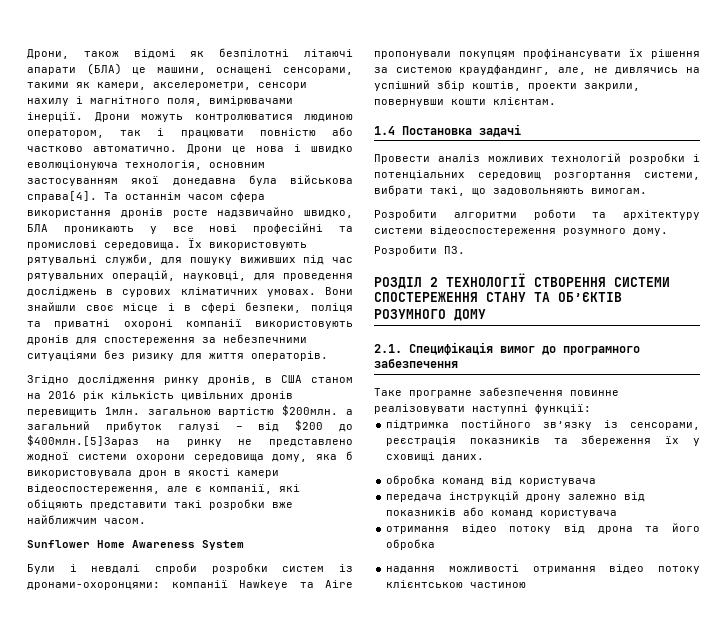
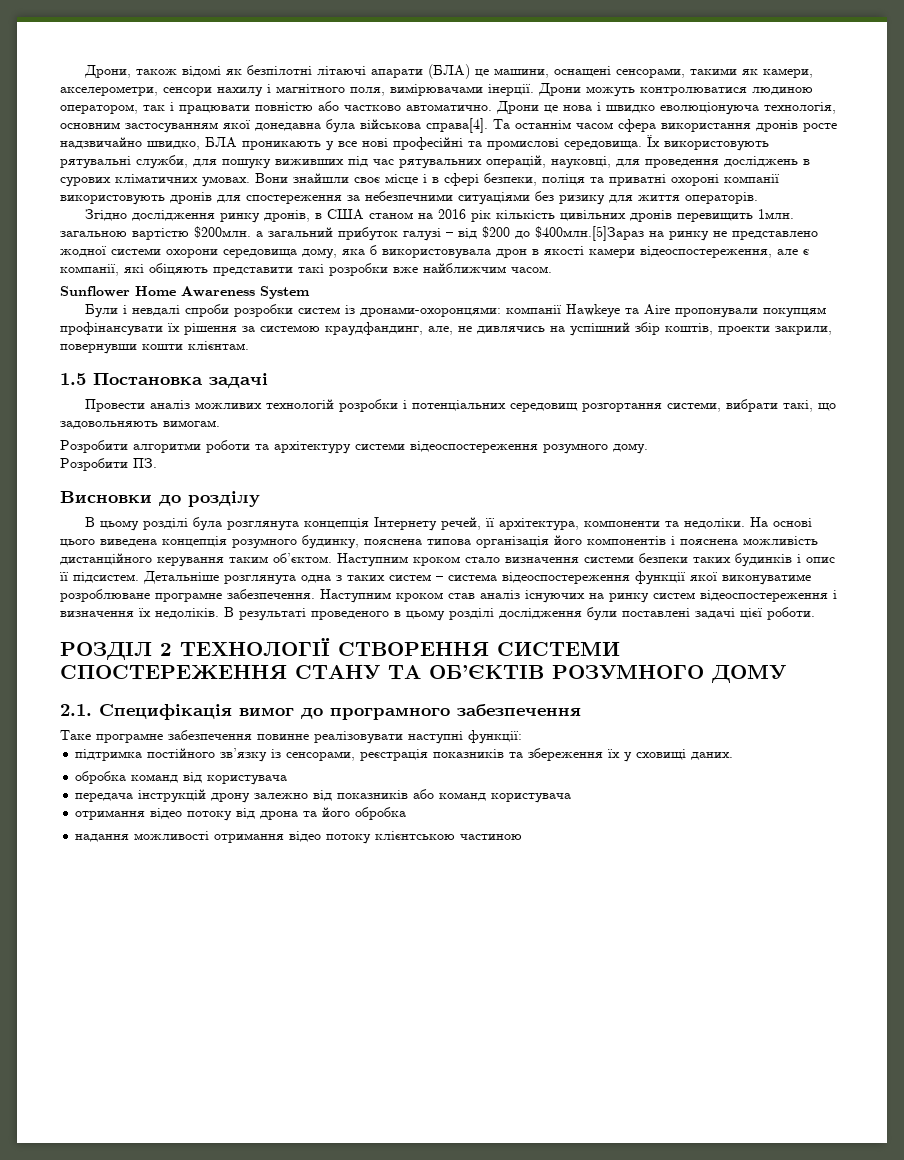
- 1.4 Постановка задачі
+ 1.5 Постановка задачі
+ Висновки до розділу
+ В цьому розділі була розглянута концепція Інтернету речей, її архітектура, компоненти та недоліки. На основі цього виведена концепція розумного будинку, пояснена типова організація його компонентів і пояснена можливість дистанційного керування таким об’єктом. Наступним кроком стало визначення системи безпеки таких будинків і опис її підсистем. Детальніше розглянута одна з таких систем – система відеоспостереження функції якої виконуватиме розроблюване програмне забезпечення. Наступним кроком став аналіз існуючих на ринку систем відеоспостереження і визначення їх недоліків. В результаті проведеного в цьому розділі дослідження були поставлені задачі цієї роботи.

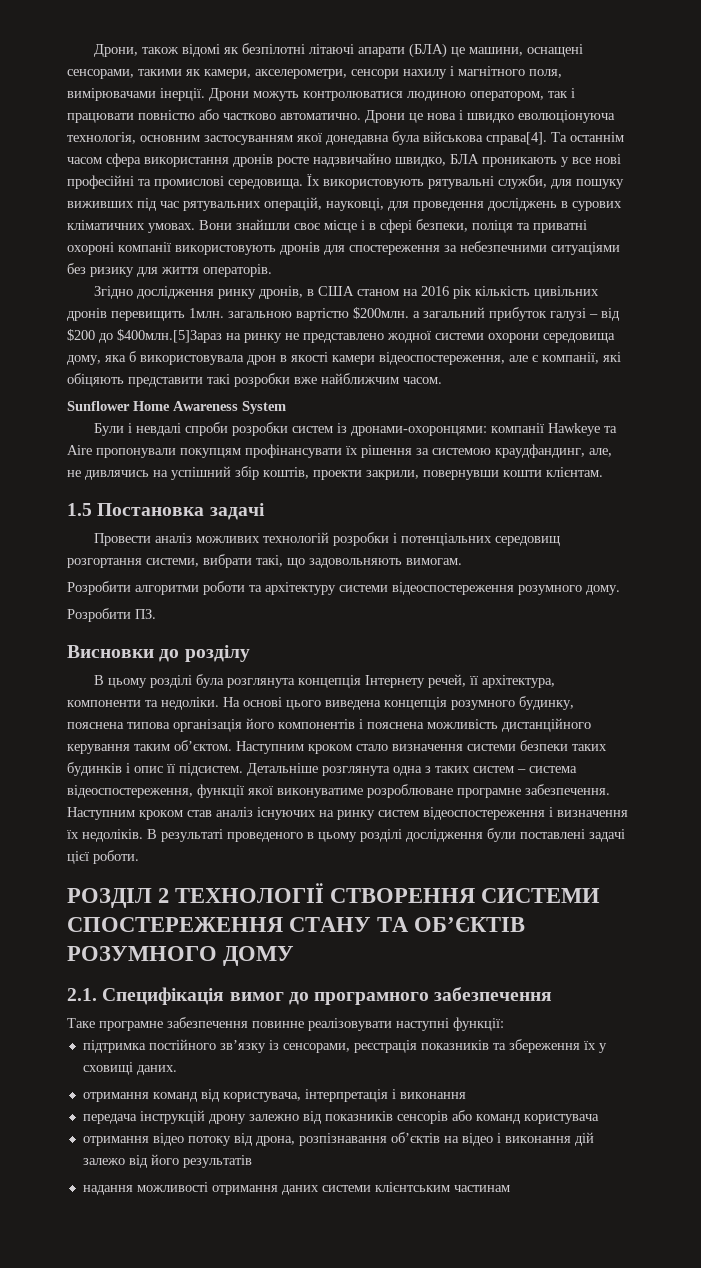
- Детальніше розглянута одна з таких систем – система відеоспостереження функції якої виконуватиме розроблюване програмне забезпечення.
+ Детальніше розглянута одна з таких систем – система відеоспостереження, функції якої виконуватиме розроблюване програмне забезпечення.
- обробка команд від користувача
+ отримання команд від користувача, інтерпретація і виконання
- передача інструкцій дрону залежно від показників або команд користувача
+ передача інструкцій дрону залежно від показників сенсорів або команд користувача
- отримання відео потоку від дрона та його обробка
+ отримання відео потоку від дрона, розпізнавання об’єктів на відео і виконання дій залежо від його результатів
- надання можливості отримання відео потоку клієнтською частиною
+ надання можливості отримання даних системи клієнтським частинам

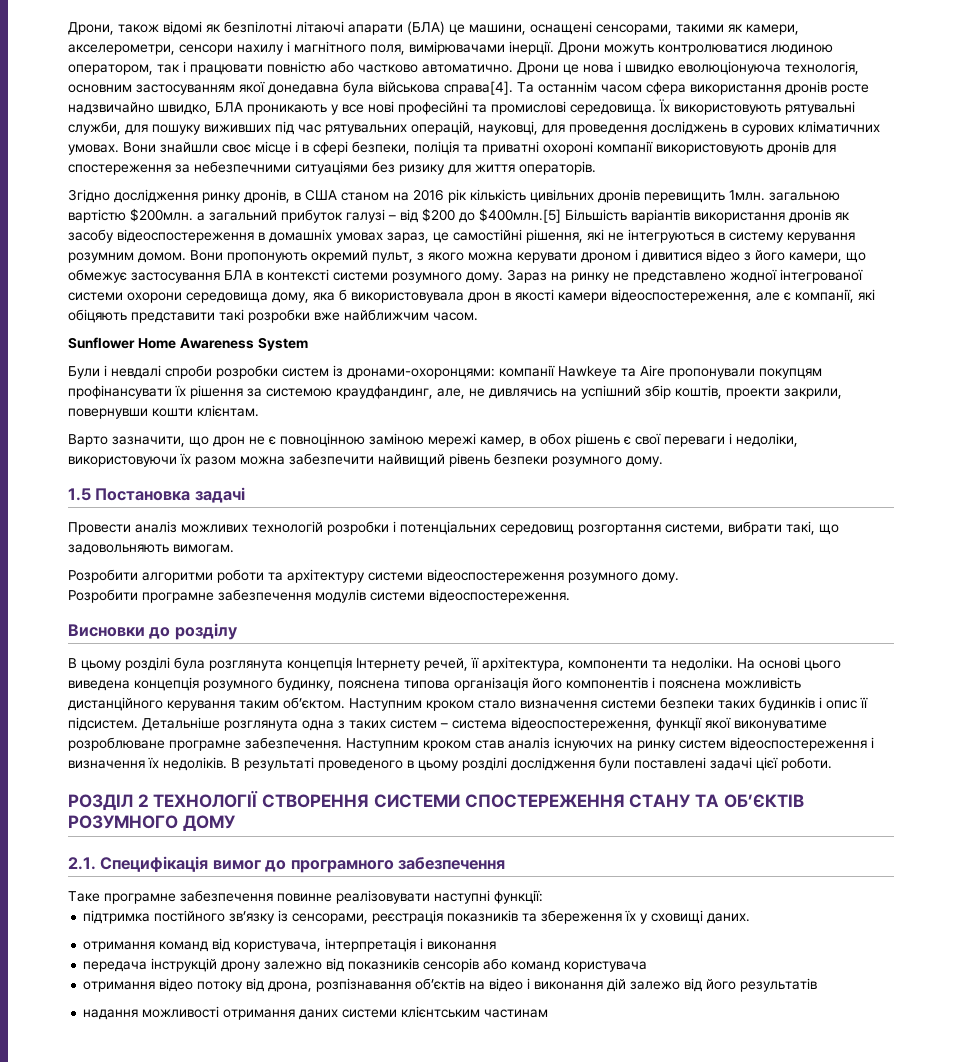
- Вони знайшли своє місце і в сфері безпеки, поліця та приватні охороні компанії використовують дронів для спостереження за небезпечними ситуаціями без ризику для життя операторів.
+ Вони знайшли своє місце і в сфері безпеки, поліція та приватні охороні компанії використовують дронів для спостереження за небезпечними ситуаціями без ризику для життя операторів.
- Згідно дослідження ринку дронів, в США станом на 2016 рік кількість цивільних дронів перевищить 1млн. загальною вартістю $200млн. а загальний прибуток галузі – від $200 до $400млн.[5]Зараз на ринку не представлено жодної системи охорони середовища дому, яка б використовувала дрон в якості камери відеоспостереження, але є компанії, які обіцяють представити такі розробки вже найближчим часом.
+ Згідно дослідження ринку дронів, в США станом на 2016 рік кількість цивільних дронів перевищить 1млн. загальною вартістю $200млн. а загальний прибуток галузі – від $200 до $400млн.[5] Більшість варіантів використання дронів як засобу відеоспостереження в домашніх умовах зараз, це самостійні рішення, які не інтегруються в систему керування розумним домом. Вони пропонують окремий пульт, з якого можна керувати дроном і дивитися відео з його камери, що обмежує застосування БЛА в контексті системи розумного дому. Зараз на ринку не представлено жодної інтегрованої системи охорони середовища дому, яка б використовувала дрон в якості камери відеоспостереження, але є компанії, які обіцяють представити такі розробки вже найближчим часом.
+ Варто зазначити, що дрон не є повноцінною заміною мережі камер, в обох рішень є свої переваги і недоліки, використовуючи їх разом можна забезпечити найвищий рівень безпеки розумного дому.
- Розробити ПЗ.
+ Розробити програмне забезпечення модулів системи відеоспостереження.

